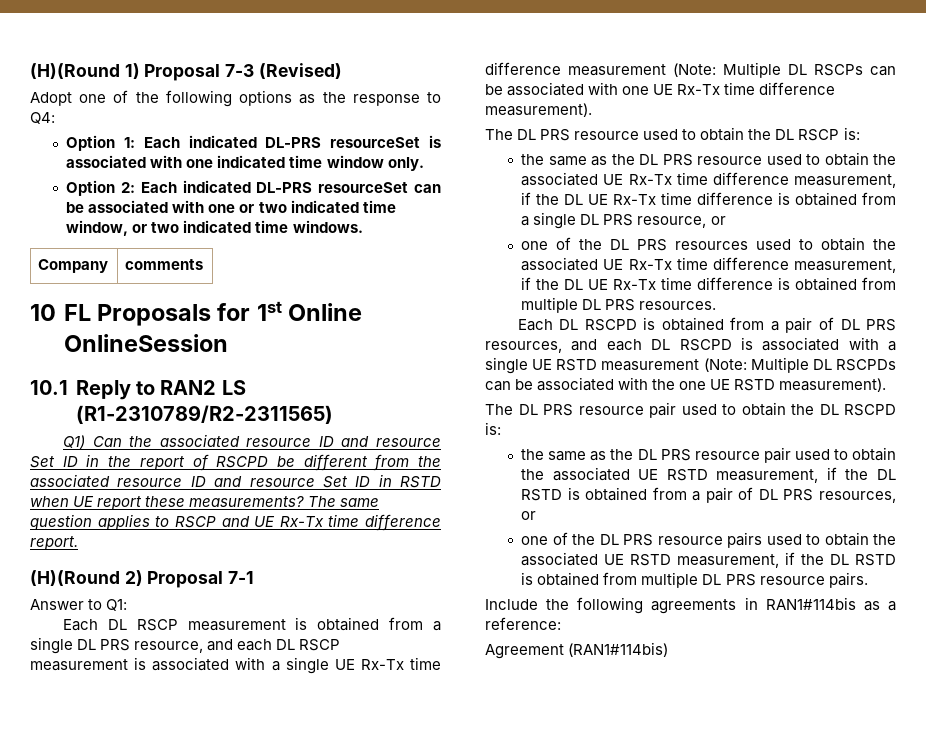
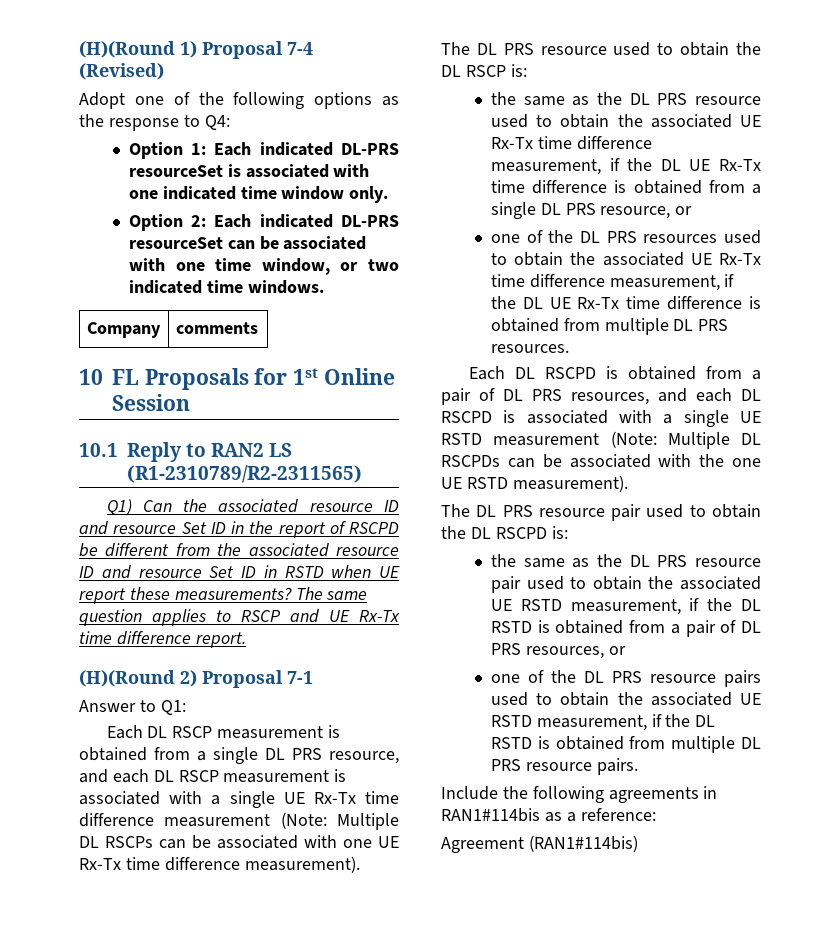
- (H)(Round 1) Proposal 7-3 (Revised)
+ (H)(Round 1) Proposal 7-4 (Revised)
- Option 2: Each indicated DL-PRS resourceSet can be associated with one or two indicated time window, or two indicated time windows.
+ Option 2: Each indicated DL-PRS resourceSet can be associated with one time window, or two indicated time windows.
- 10 FL Proposals for 1st Online OnlineSession
+ 10 FL Proposals for 1st Online Session

